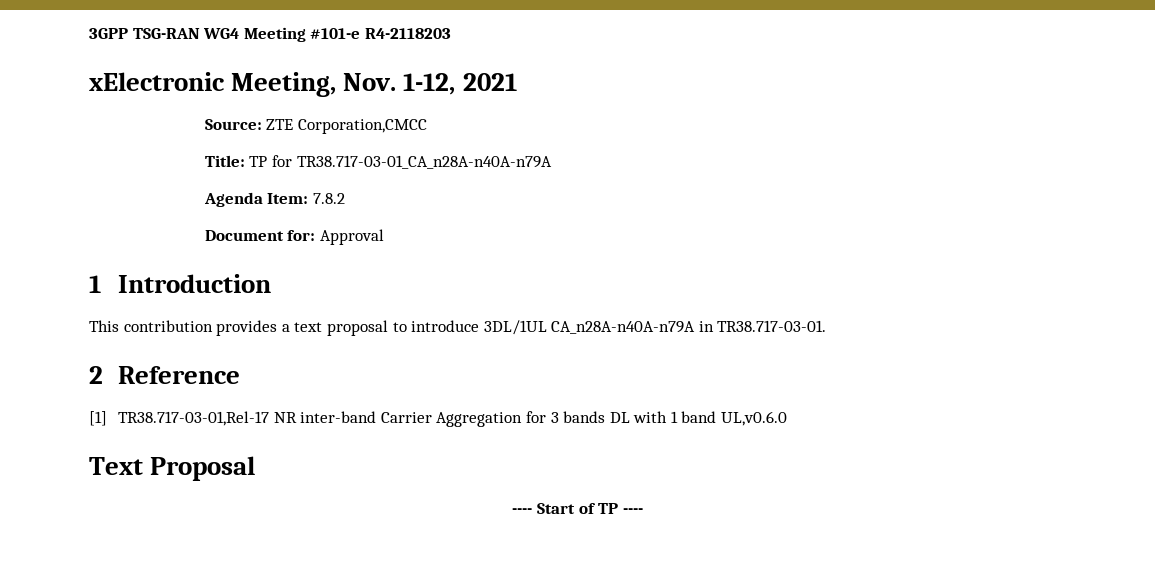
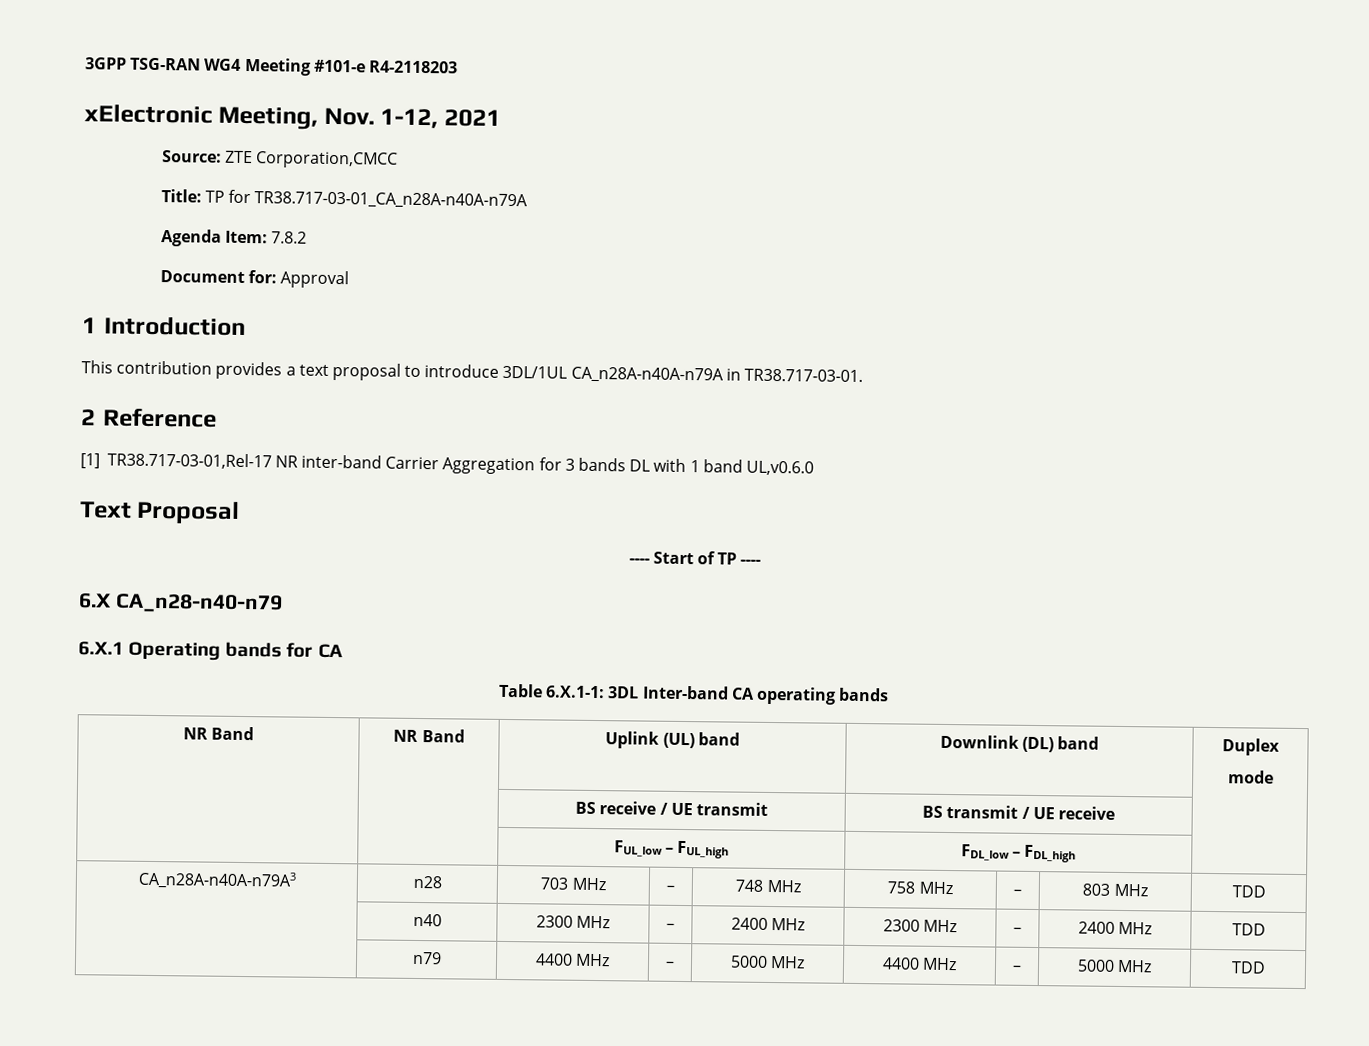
+ 6.X CA_n28-n40-n79
+ 6.X.1 Operating bands for CA
+ Table 6.X.1-1: 3DL Inter-band CA operating bands
+ NR Band | NR Band | Uplink (UL) band | Downlink (DL) band | Duplex
+ mode
+ | | BS receive / UE transmit | BS transmit / UE receive |
+ | | FUL_low – FUL_high | FDL_low – FDL_high |
+ CA_n28A-n40A-n79A3 | n28 | 703 MHz | – | 748 MHz | 758 MHz | – | 803 MHz | TDD
+ | n40 | 2300 MHz | – | 2400 MHz | 2300 MHz | – | 2400 MHz | TDD
+ | n79 | 4400 MHz | – | 5000 MHz | 4400 MHz | – | 5000 MHz | TDD

